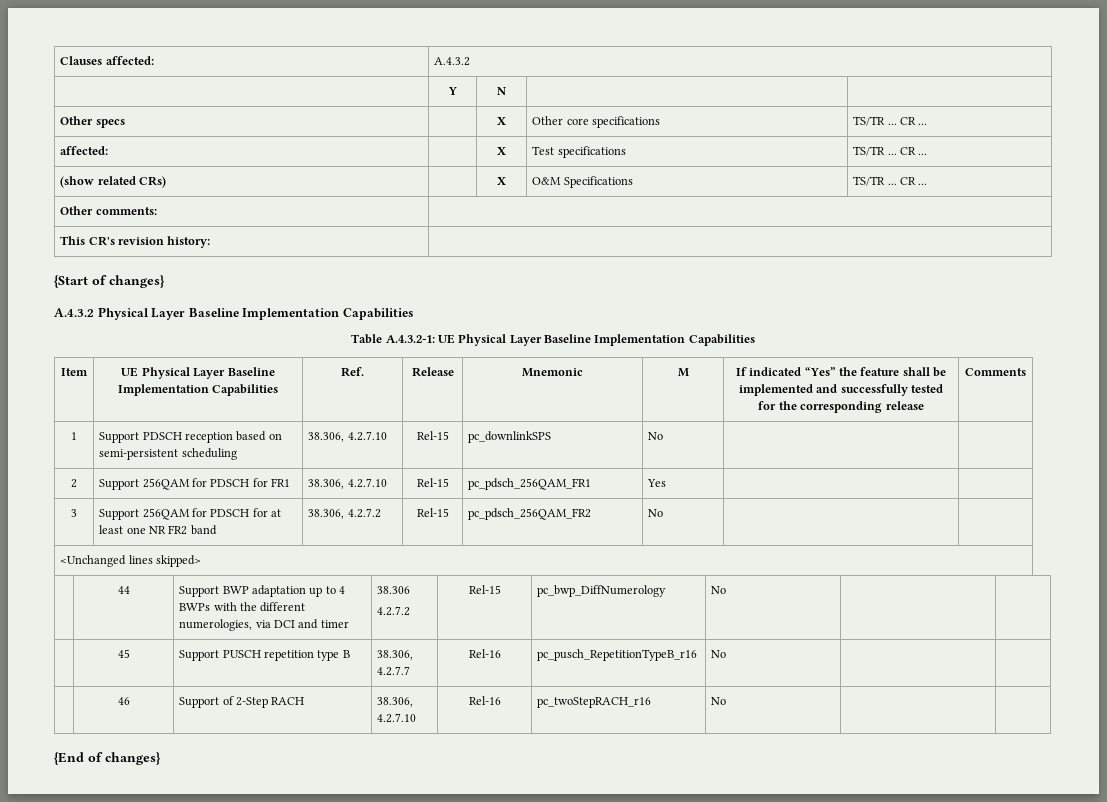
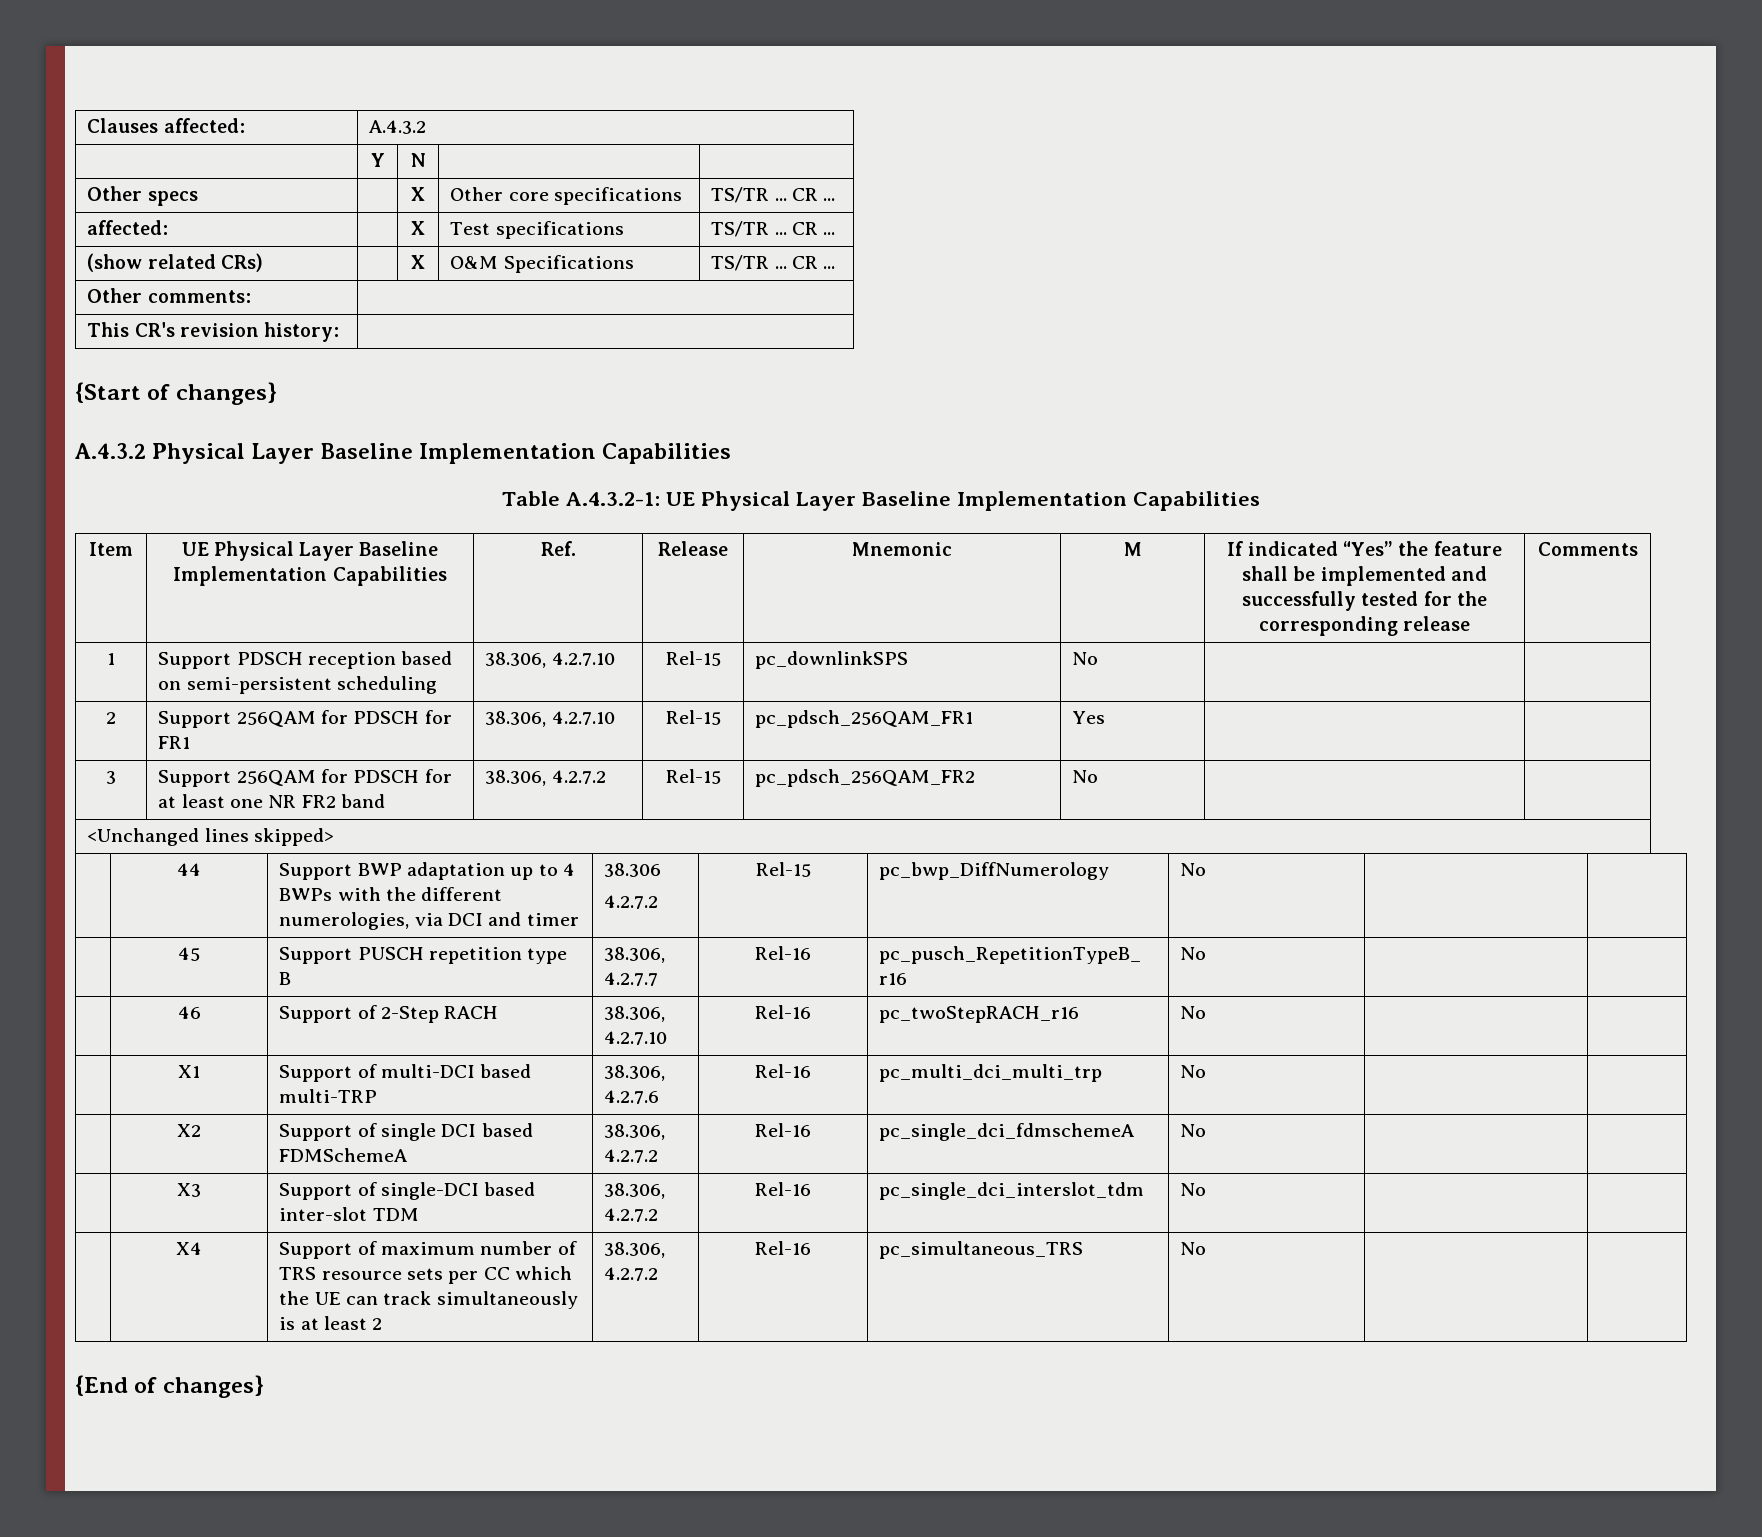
+ | X1 | Support of multi-DCI based multi-TRP | 38.306, 4.2.7.6 | Rel-16 | pc_multi_dci_multi_trp | No | |
+ | X2 | Support of single DCI based FDMSchemeA | 38.306, 4.2.7.2 | Rel-16 | pc_single_dci_fdmschemeA | No | |
+ | X3 | Support of single-DCI based inter-slot TDM | 38.306, 4.2.7.2 | Rel-16 | pc_single_dci_interslot_tdm | No | |
+ | X4 | Support of maximum number of TRS resource sets per CC which the UE can track simultaneously is at least 2 | 38.306, 4.2.7.2 | Rel-16 | pc_simultaneous_TRS | No | |

